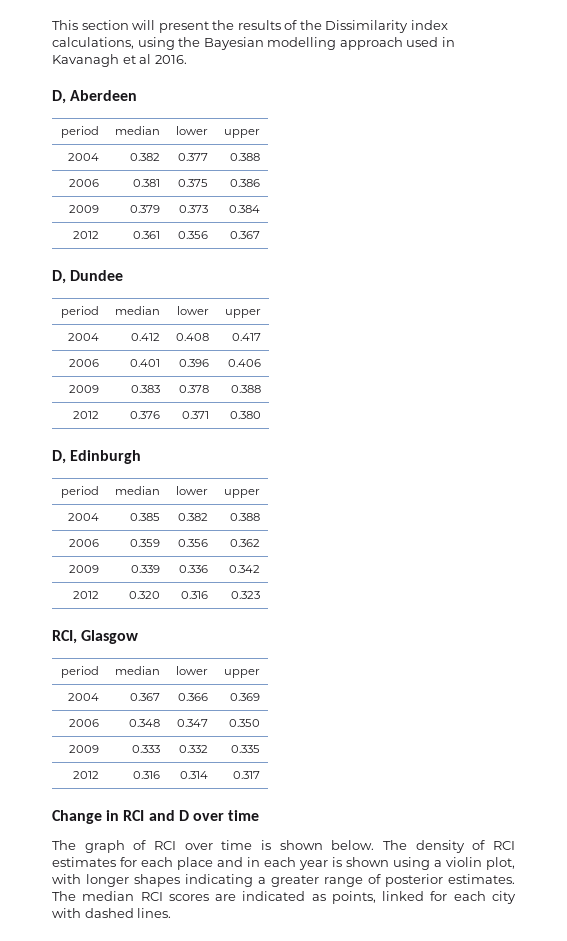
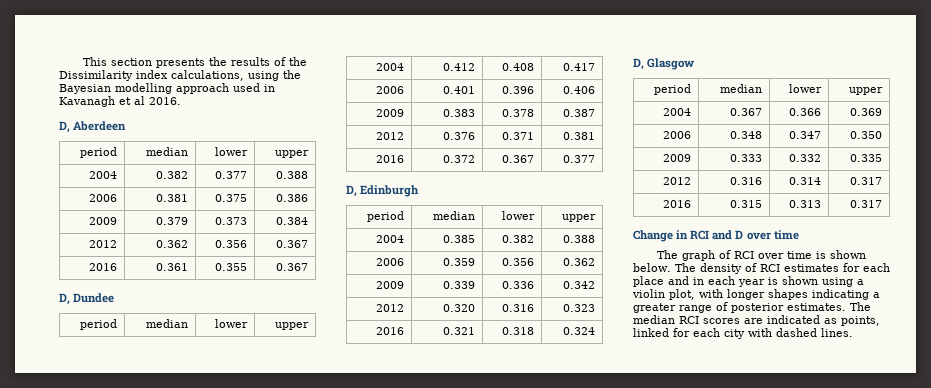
- This section will present the results of the Dissimilarity index calculations, using the Bayesian modelling approach used in Kavanagh et al 2016.
+ This section presents the results of the Dissimilarity index calculations, using the Bayesian modelling approach used in Kavanagh et al 2016.
- 2012 | 0.361 | 0.356 | 0.367
+ 2012 | 0.362 | 0.356 | 0.367
+ 2016 | 0.361 | 0.355 | 0.367
- 2009 | 0.383 | 0.378 | 0.388
+ 2009 | 0.383 | 0.378 | 0.387
- 2012 | 0.376 | 0.371 | 0.380
+ 2012 | 0.376 | 0.371 | 0.381
+ 2016 | 0.372 | 0.367 | 0.377
- RCI, Glasgow
+ 2016 | 0.321 | 0.318 | 0.324
+ D, Glasgow
+ 2016 | 0.315 | 0.313 | 0.317

